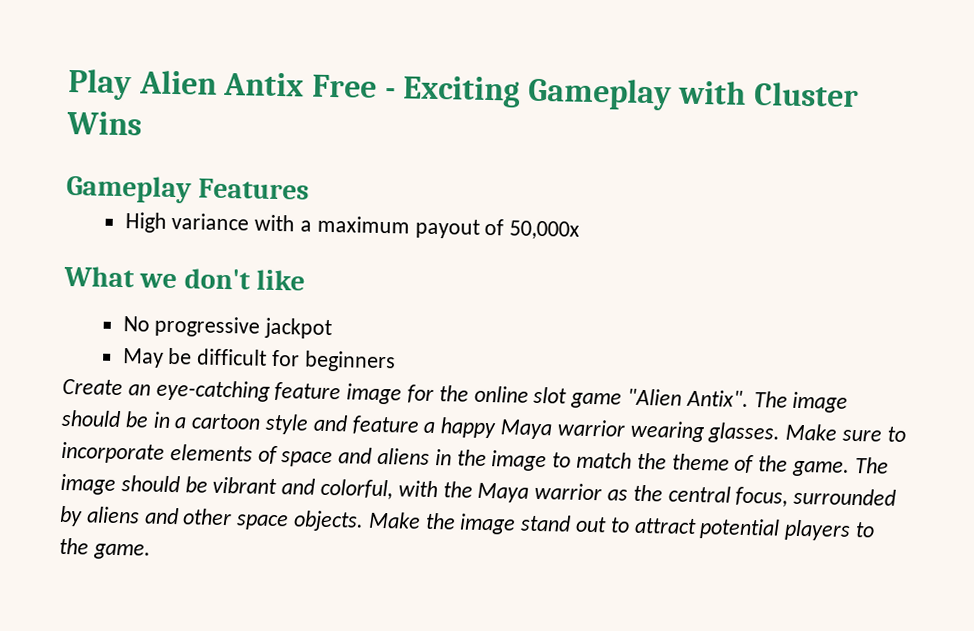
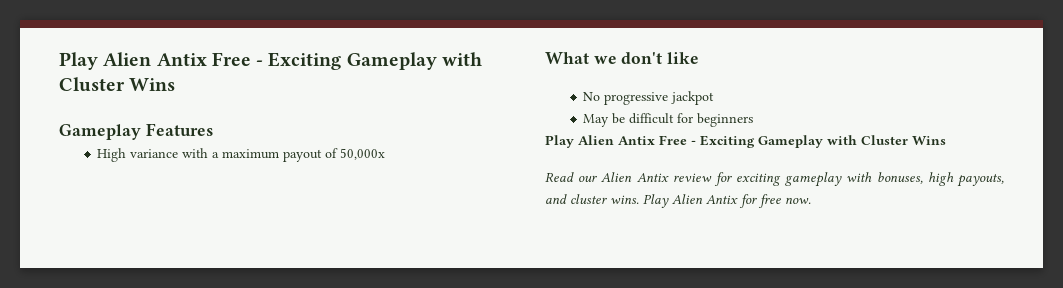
  May be difficult for beginners
- Create an eye-catching feature image for the online slot game "Alien Antix". The image should be in a cartoon style and feature a happy Maya warrior wearing glasses. Make sure to incorporate elements of space and aliens in the image to match the theme of the game. The image should be vibrant and colorful, with the Maya warrior as the central focus, surrounded by aliens and other space objects. Make the image stand out to attract potential players to the game.
+ Play Alien Antix Free - Exciting Gameplay with Cluster Wins
+ Read our Alien Antix review for exciting gameplay with bonuses, high payouts, and cluster wins. Play Alien Antix for free now.

